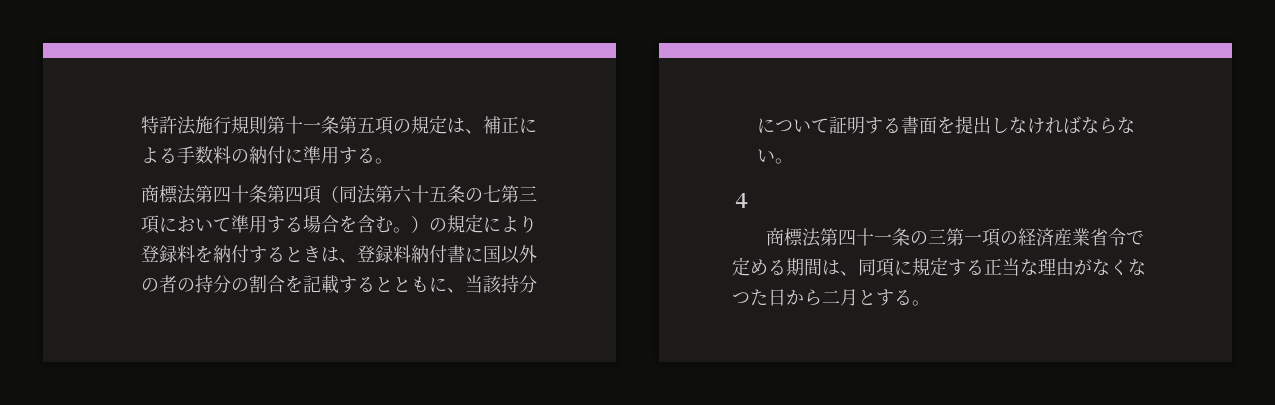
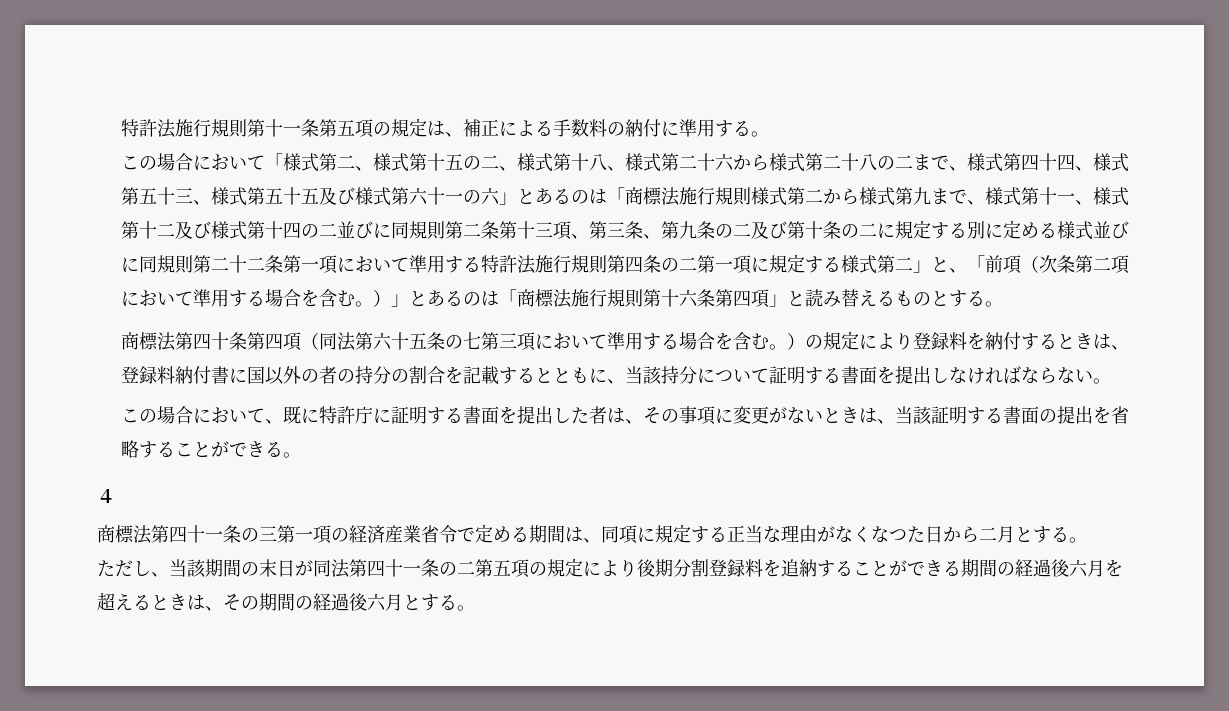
+ この場合において「様式第二、様式第十五の二、様式第十八、様式第二十六から様式第二十八の二まで、様式第四十四、様式第五十三、様式第五十五及び様式第六十一の六」とあるのは「商標法施行規則様式第二から様式第九まで、様式第十一、様式第十二及び様式第十四の二並びに同規則第二条第十三項、第三条、第九条の二及び第十条の二に規定する別に定める様式並びに同規則第二十二条第一項において準用する特許法施行規則第四条の二第一項に規定する様式第二」と、「前項（次条第二項において準用する場合を含む。）」とあるのは「商標法施行規則第十六条第四項」と読み替えるものとする。
+ この場合において、既に特許庁に証明する書面を提出した者は、その事項に変更がないときは、当該証明する書面の提出を省略することができる。
+ ただし、当該期間の末日が同法第四十一条の二第五項の規定により後期分割登録料を追納することができる期間の経過後六月を超えるときは、その期間の経過後六月とする。

